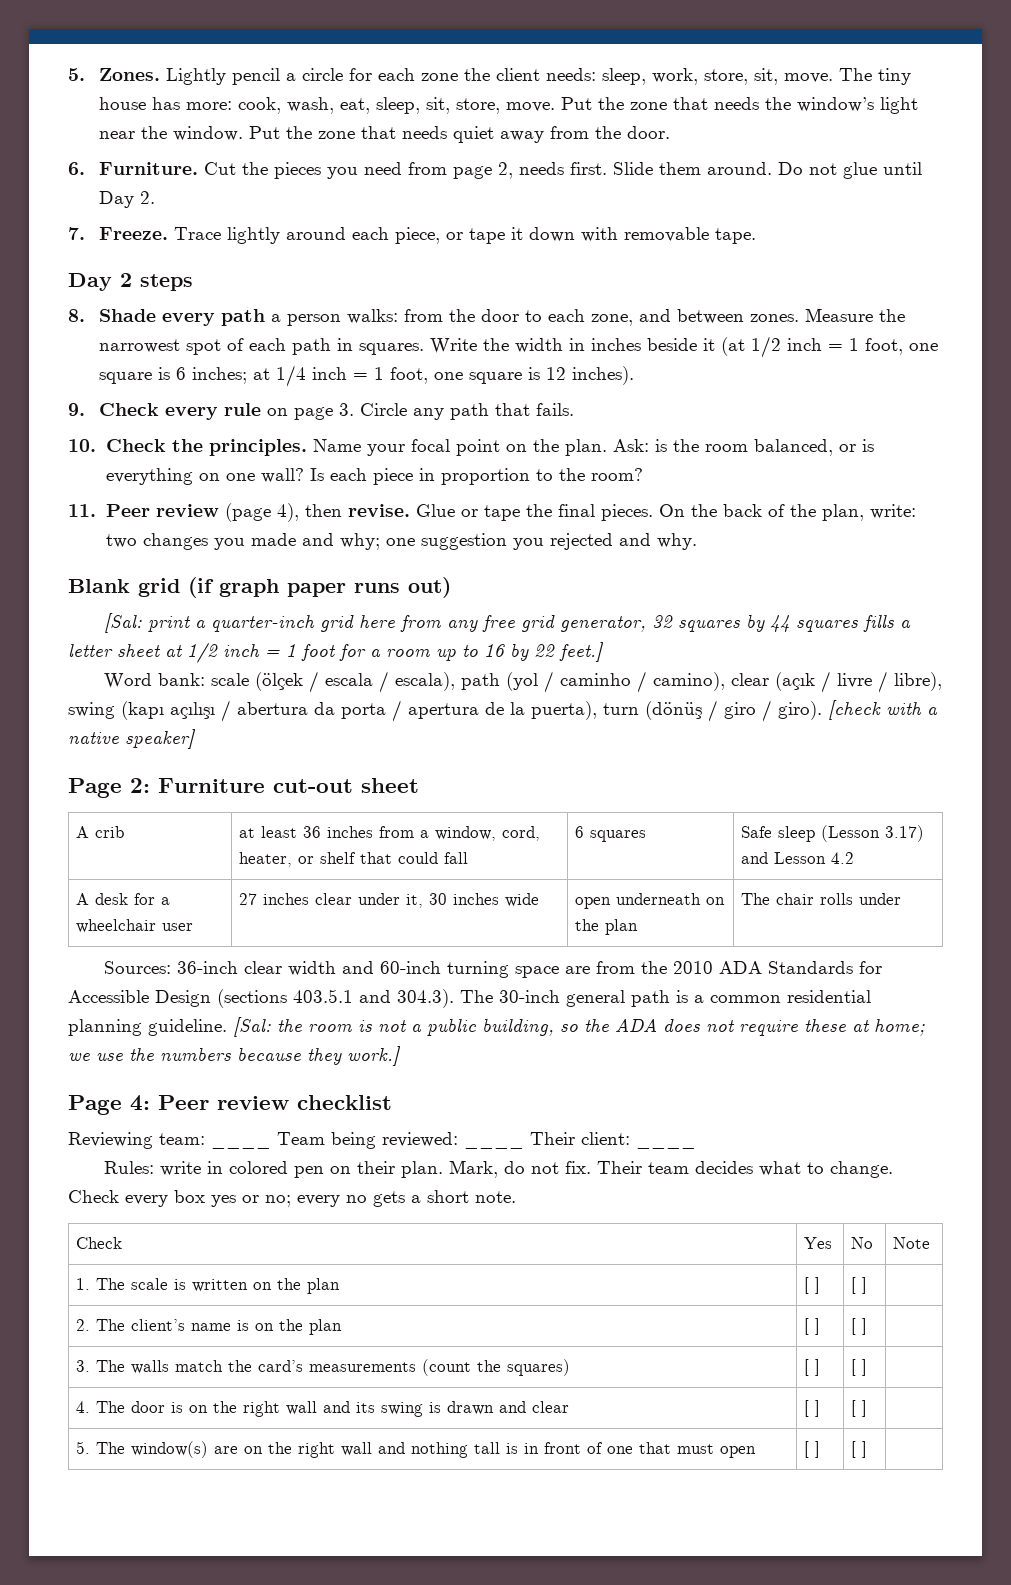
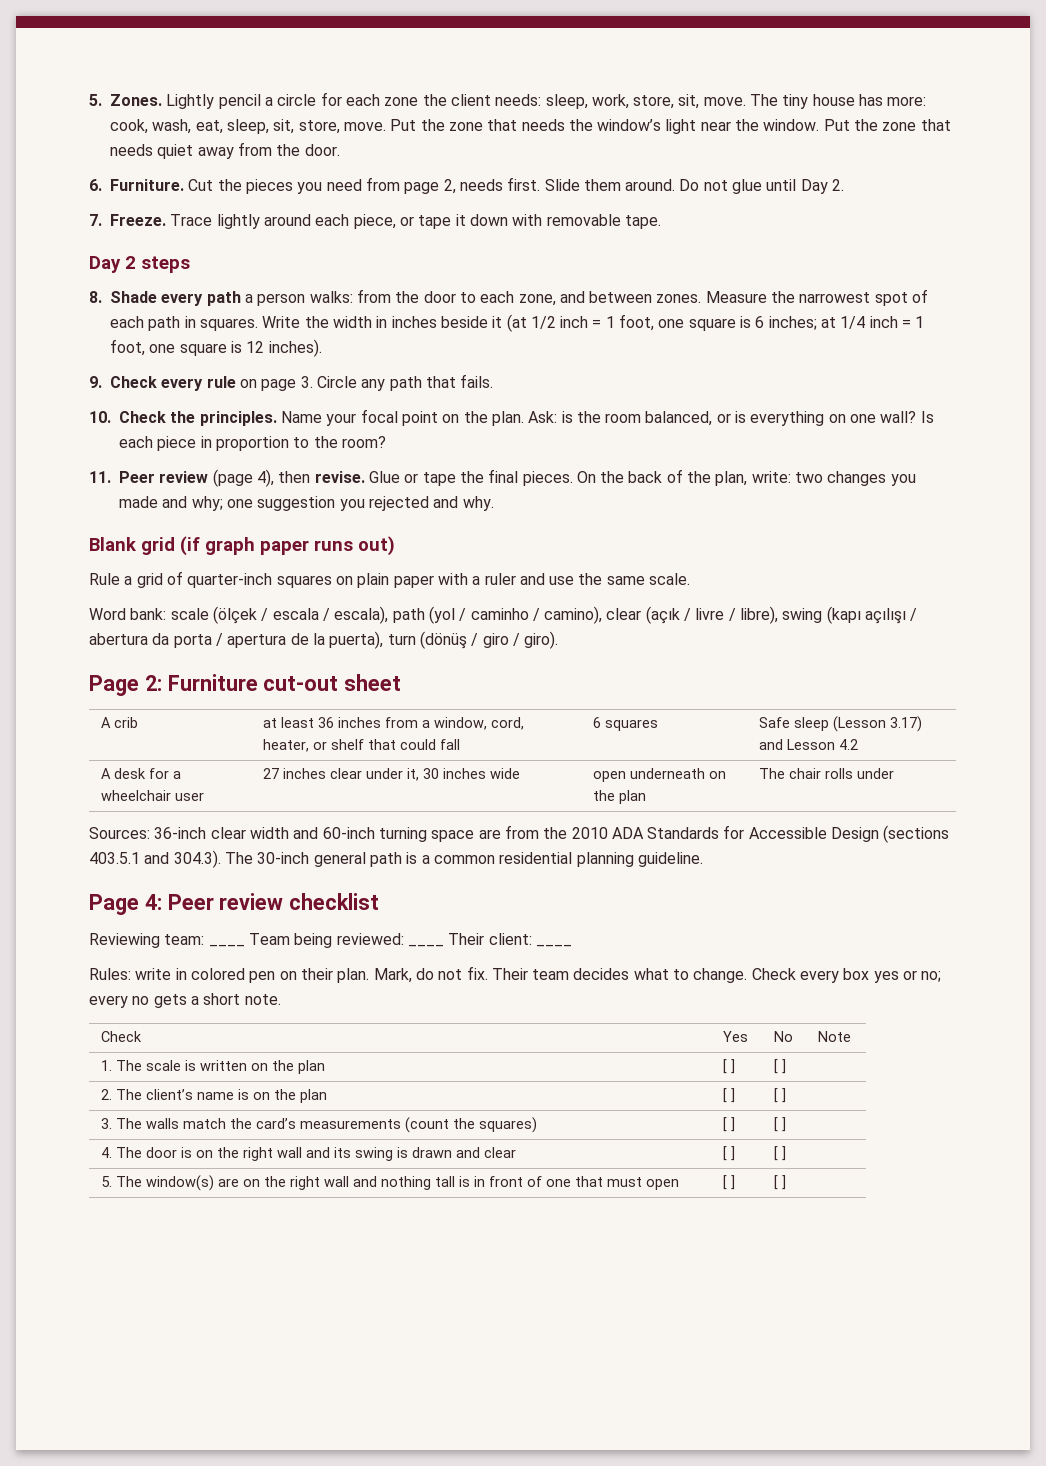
- [Sal: print a quarter-inch grid here from any free grid generator, 32 squares by 44 squares fills a letter sheet at 1/2 inch = 1 foot for a room up to 16 by 22 feet.]
+ Rule a grid of quarter-inch squares on plain paper with a ruler and use the same scale.
- [check with a native speaker]
- [Sal: the room is not a public building, so the ADA does not require these at home; we use the numbers because they work.]

